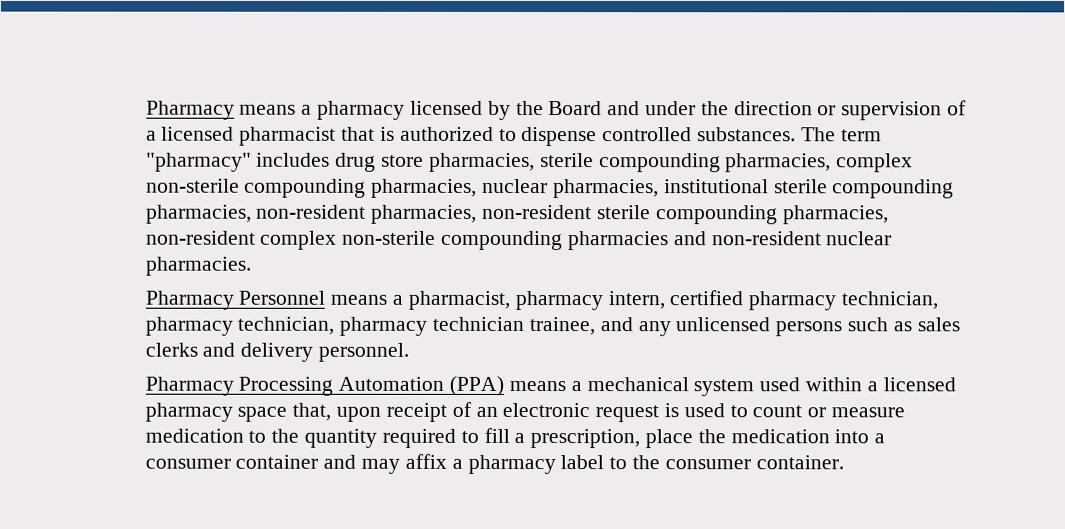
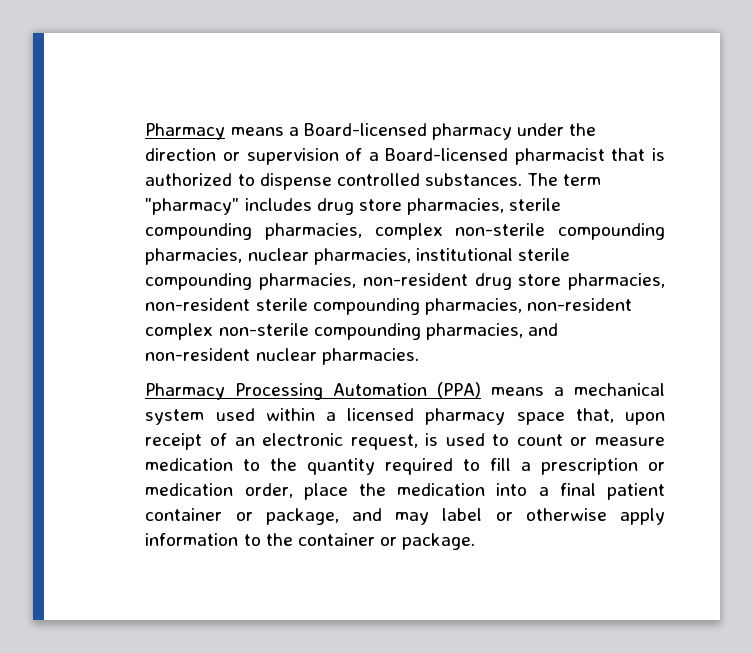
- Pharmacy means a pharmacy licensed by the Board and under the direction or supervision of a licensed pharmacist that is authorized to dispense controlled substances.
+ Pharmacy means a Board-licensed pharmacy under the direction or supervision of a Board-licensed pharmacist that is authorized to dispense controlled substances.
- The term "pharmacy" includes drug store pharmacies, sterile compounding pharmacies, complex non-sterile compounding pharmacies, nuclear pharmacies, institutional sterile compounding pharmacies, non-resident pharmacies, non-resident sterile compounding pharmacies, non-resident complex non-sterile compounding pharmacies and non-resident nuclear pharmacies.
+ The term "pharmacy" includes drug store pharmacies, sterile compounding pharmacies, complex non-sterile compounding pharmacies, nuclear pharmacies, institutional sterile compounding pharmacies, non-resident drug store pharmacies, non-resident sterile compounding pharmacies, non-resident complex non-sterile compounding pharmacies, and non-resident nuclear pharmacies.
- Pharmacy Personnel means a pharmacist, pharmacy intern, certified pharmacy technician, pharmacy technician, pharmacy technician trainee, and any unlicensed persons such as sales clerks and delivery personnel.
- Pharmacy Processing Automation (PPA) means a mechanical system used within a licensed pharmacy space that, upon receipt of an electronic request is used to count or measure medication to the quantity required to fill a prescription, place the medication into a consumer container and may affix a pharmacy label to the consumer container.
+ Pharmacy Processing Automation (PPA) means a mechanical system used within a licensed pharmacy space that, upon receipt of an electronic request, is used to count or measure medication to the quantity required to fill a prescription or medication order, place the medication into a final patient container or package, and may label or otherwise apply information to the container or package.

